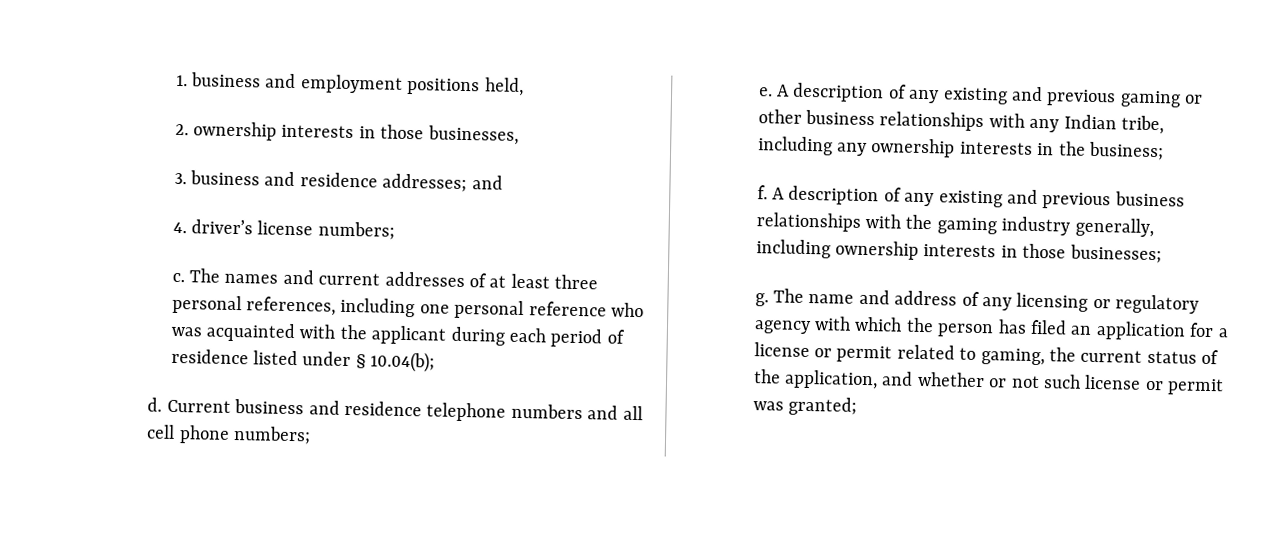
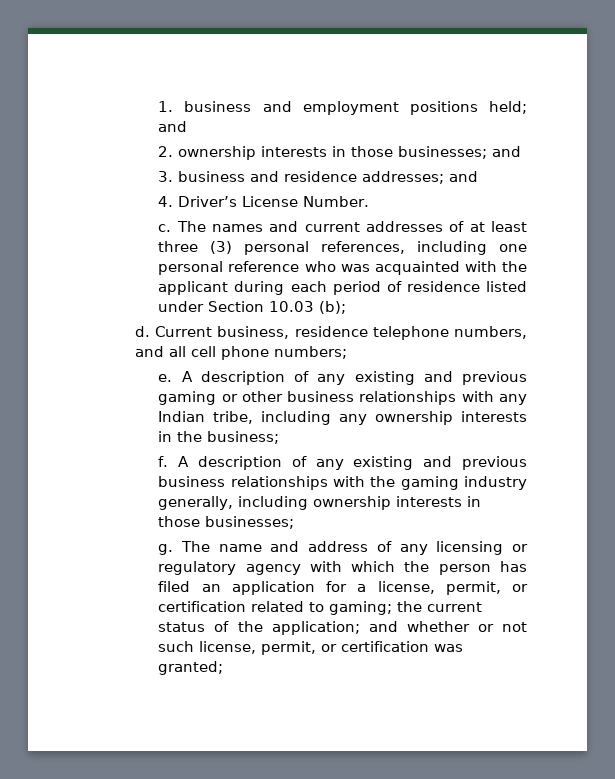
- 1. business and employment positions held,
+ 1. business and employment positions held; and
- 2. ownership interests in those businesses,
+ 2. ownership interests in those businesses; and
- 4. driver’s license numbers;
+ 4. Driver’s License Number.
- The names and current addresses of at least three personal references, including one personal reference who was acquainted with the applicant during each period of residence listed under § 10.04(b);
+ The names and current addresses of at least three (3) personal references, including one personal reference who was acquainted with the applicant during each period of residence listed under Section 10.03 (b);
- Current business and residence telephone numbers and all cell phone numbers;
+ Current business, residence telephone numbers, and all cell phone numbers;
- The name and address of any licensing or regulatory agency with which the person has filed an application for a license or permit related to gaming, the current status of the application, and whether or not such license or permit was granted;
+ The name and address of any licensing or regulatory agency with which the person has filed an application for a license, permit, or certification related to gaming; the current status of the application; and whether or not such license, permit, or certification was granted;

